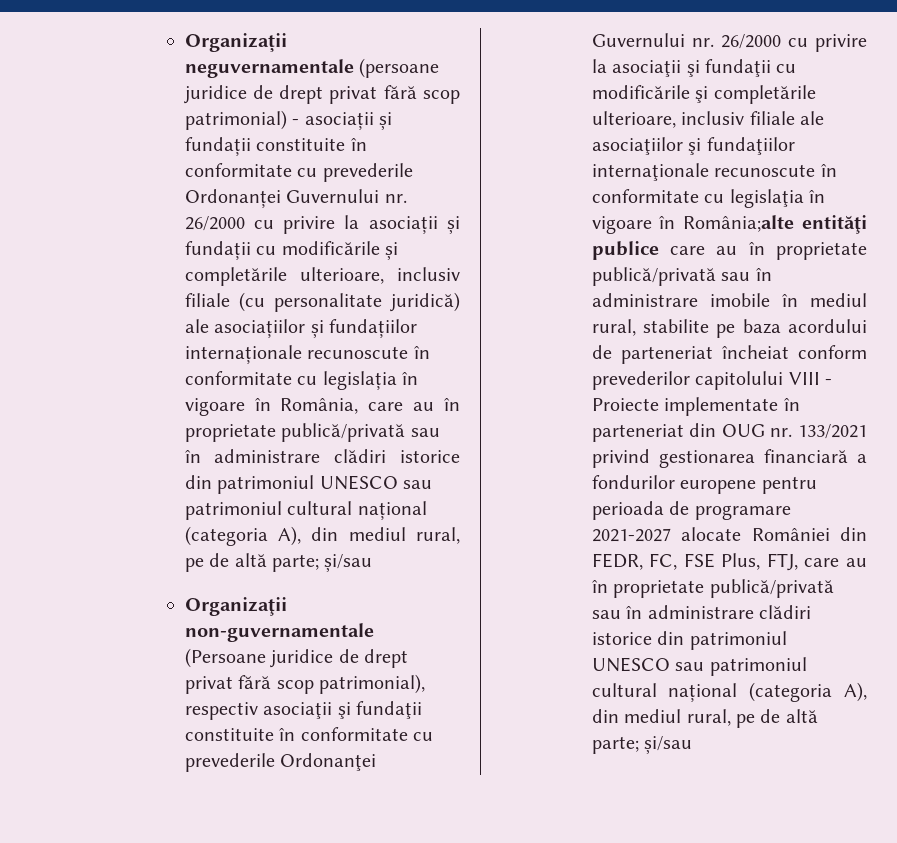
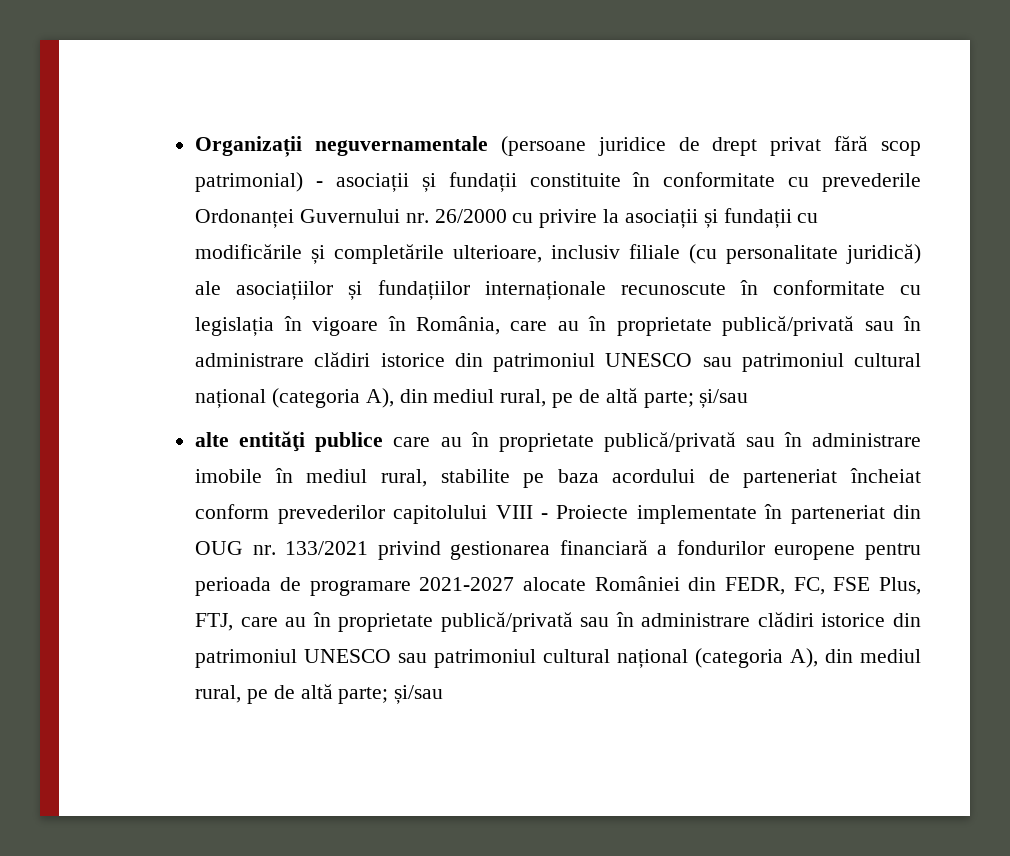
- Organizaţii non-guvernamentale (Persoane juridice de drept privat fără scop patrimonial), respectiv asociaţii şi fundaţii constituite în conformitate cu prevederile Ordonanţei Guvernului nr. 26/2000 cu privire la asociaţii şi fundaţii cu modificările şi completările ulterioare, inclusiv filiale ale asociaţiilor şi fundaţiilor internaţionale recunoscute în conformitate cu legislaţia în vigoare în România;alte entităţi publice care au în proprietate publică/privată sau în administrare imobile în mediul rural, stabilite pe baza acordului de parteneriat încheiat conform prevederilor capitolului VIII - Proiecte implementate în parteneriat din OUG nr. 133/2021 privind gestionarea financiară a fondurilor europene pentru perioada de programare 2021-2027 alocate României din FEDR, FC, FSE Plus, FTJ, care au în proprietate publică/privată sau în administrare clădiri istorice din patrimoniul UNESCO sau patrimoniul cultural național (categoria A), din mediul rural, pe de altă parte;
+ alte entităţi publice care au în proprietate publică/privată sau în administrare imobile în mediul rural, stabilite pe baza acordului de parteneriat încheiat conform prevederilor capitolului VIII - Proiecte implementate în parteneriat din OUG nr. 133/2021 privind gestionarea financiară a fondurilor europene pentru perioada de programare 2021-2027 alocate României din FEDR, FC, FSE Plus, FTJ, care au în proprietate publică/privată sau în administrare clădiri istorice din patrimoniul UNESCO sau patrimoniul cultural național (categoria A), din mediul rural, pe de altă parte;

